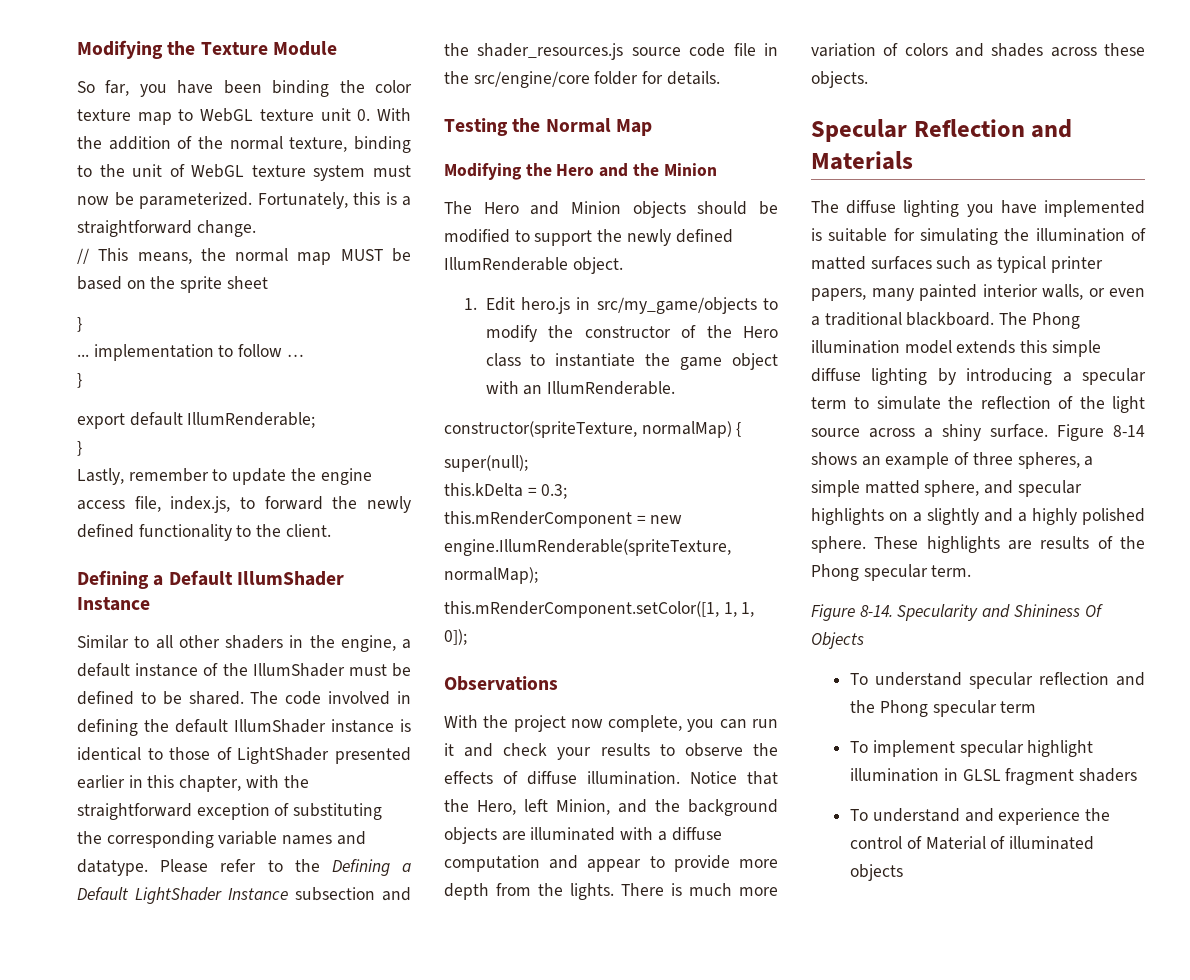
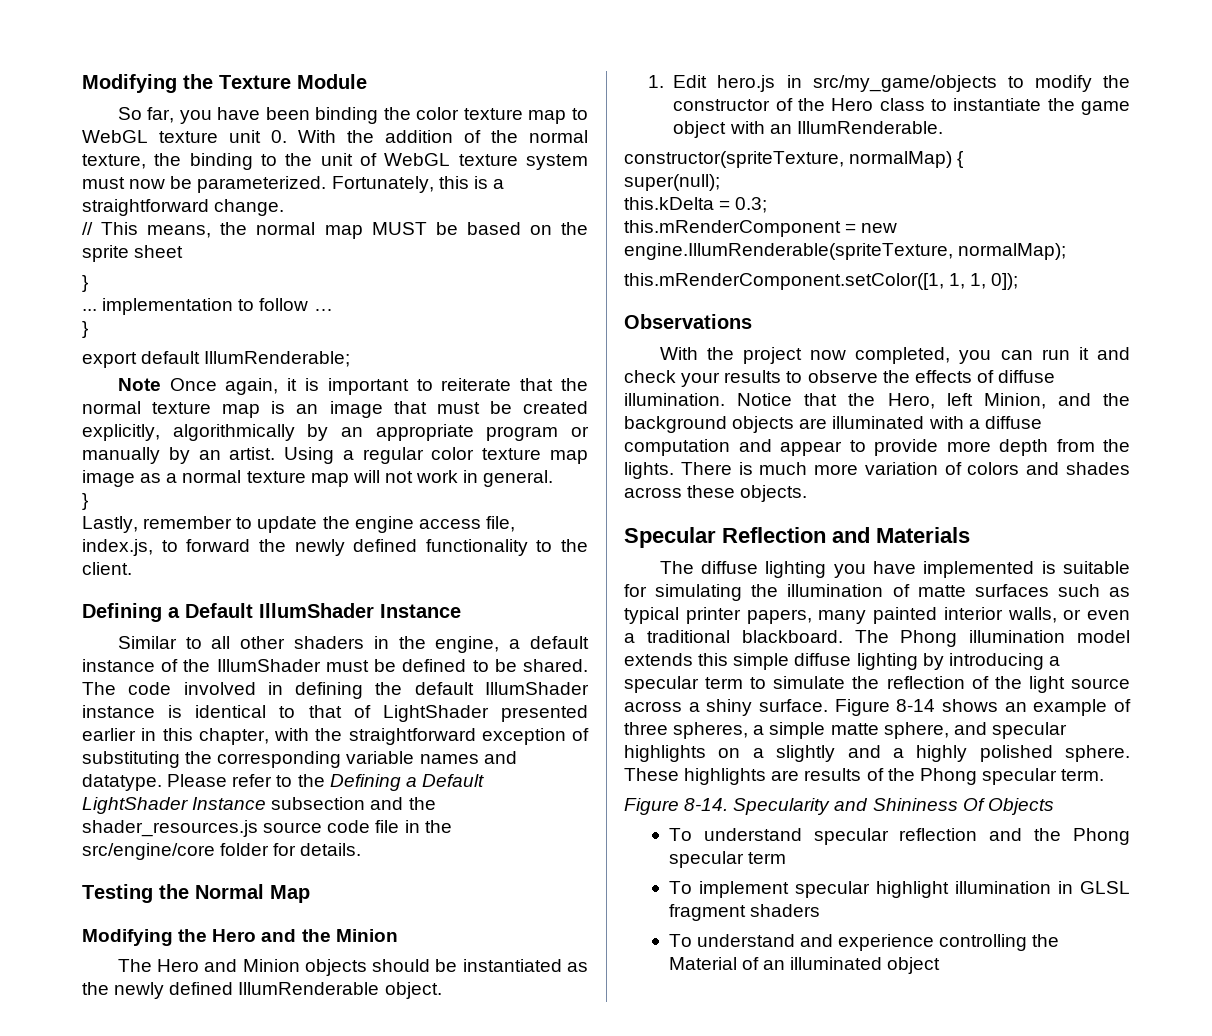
- So far, you have been binding the color texture map to WebGL texture unit 0. With the addition of the normal texture, binding to the unit of WebGL texture system must now be parameterized.
+ So far, you have been binding the color texture map to WebGL texture unit 0. With the addition of the normal texture, the binding to the unit of WebGL texture system must now be parameterized.
+ Note Once again, it is important to reiterate that the normal texture map is an image that must be created explicitly, algorithmically by an appropriate program or manually by an artist. Using a regular color texture map image as a normal texture map will not work in general.
- The code involved in defining the default IllumShader instance is identical to those of LightShader presented earlier in this chapter, with the straightforward exception of substituting the corresponding variable names and datatype.
+ The code involved in defining the default IllumShader instance is identical to that of LightShader presented earlier in this chapter, with the straightforward exception of substituting the corresponding variable names and datatype.
- The Hero and Minion objects should be modified to support the newly defined IllumRenderable object.
+ The Hero and Minion objects should be instantiated as the newly defined IllumRenderable object.
- With the project now complete, you can run it and check your results to observe the effects of diffuse illumination.
+ With the project now completed, you can run it and check your results to observe the effects of diffuse illumination.
- The diffuse lighting you have implemented is suitable for simulating the illumination of matted surfaces such as typical printer papers, many painted interior walls, or even a traditional blackboard.
+ The diffuse lighting you have implemented is suitable for simulating the illumination of matte surfaces such as typical printer papers, many painted interior walls, or even a traditional blackboard.
- Figure 8-14 shows an example of three spheres, a simple matted sphere, and specular highlights on a slightly and a highly polished sphere.
+ Figure 8-14 shows an example of three spheres, a simple matte sphere, and specular highlights on a slightly and a highly polished sphere.
- To understand and experience the control of Material of illuminated objects
+ To understand and experience controlling the Material of an illuminated object

